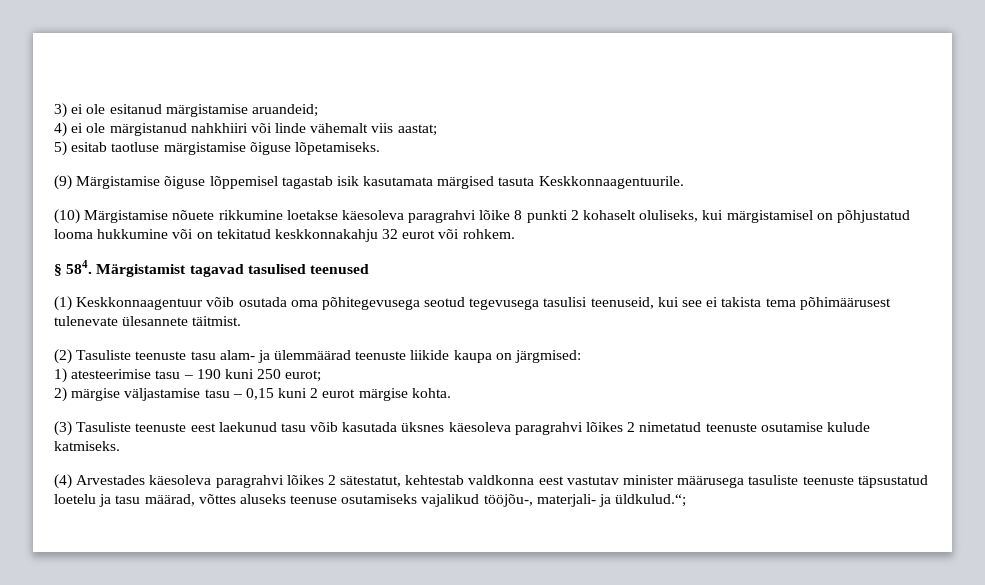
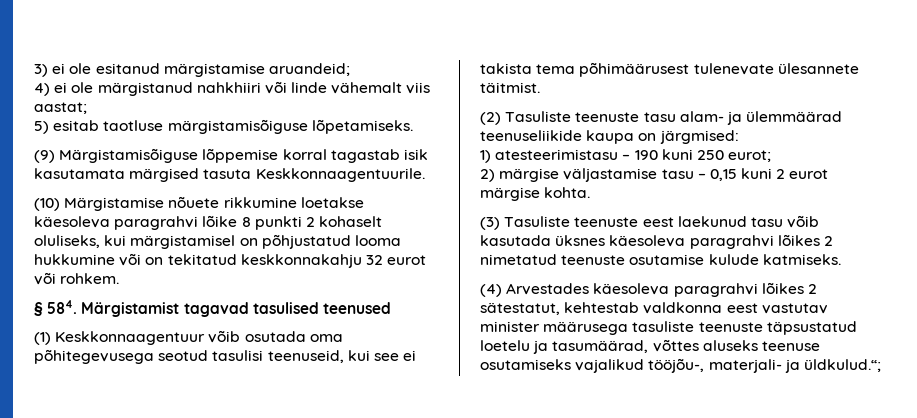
- 5) esitab taotluse märgistamise õiguse lõpetamiseks.
+ 5) esitab taotluse märgistamisõiguse lõpetamiseks.
- (9) Märgistamise õiguse lõppemisel tagastab isik kasutamata märgised tasuta Keskkonnaagentuurile.
+ (9) Märgistamisõiguse lõppemise korral tagastab isik kasutamata märgised tasuta Keskkonnaagentuurile.
- (1) Keskkonnaagentuur võib osutada oma põhitegevusega seotud tegevusega tasulisi teenuseid, kui see ei takista tema põhimäärusest tulenevate ülesannete täitmist.
+ (1) Keskkonnaagentuur võib osutada oma põhitegevusega seotud tasulisi teenuseid, kui see ei takista tema põhimäärusest tulenevate ülesannete täitmist.
- (2) Tasuliste teenuste tasu alam- ja ülemmäärad teenuste liikide kaupa on järgmised:
+ (2) Tasuliste teenuste tasu alam- ja ülemmäärad teenuseliikide kaupa on järgmised:
- 1) atesteerimise tasu – 190 kuni 250 eurot;
+ 1) atesteerimistasu – 190 kuni 250 eurot;
- (4) Arvestades käesoleva paragrahvi lõikes 2 sätestatut, kehtestab valdkonna eest vastutav minister määrusega tasuliste teenuste täpsustatud loetelu ja tasu määrad, võttes aluseks teenuse osutamiseks vajalikud tööjõu-, materjali- ja üldkulud.“;
+ (4) Arvestades käesoleva paragrahvi lõikes 2 sätestatut, kehtestab valdkonna eest vastutav minister määrusega tasuliste teenuste täpsustatud loetelu ja tasumäärad, võttes aluseks teenuse osutamiseks vajalikud tööjõu-, materjali- ja üldkulud.“;

